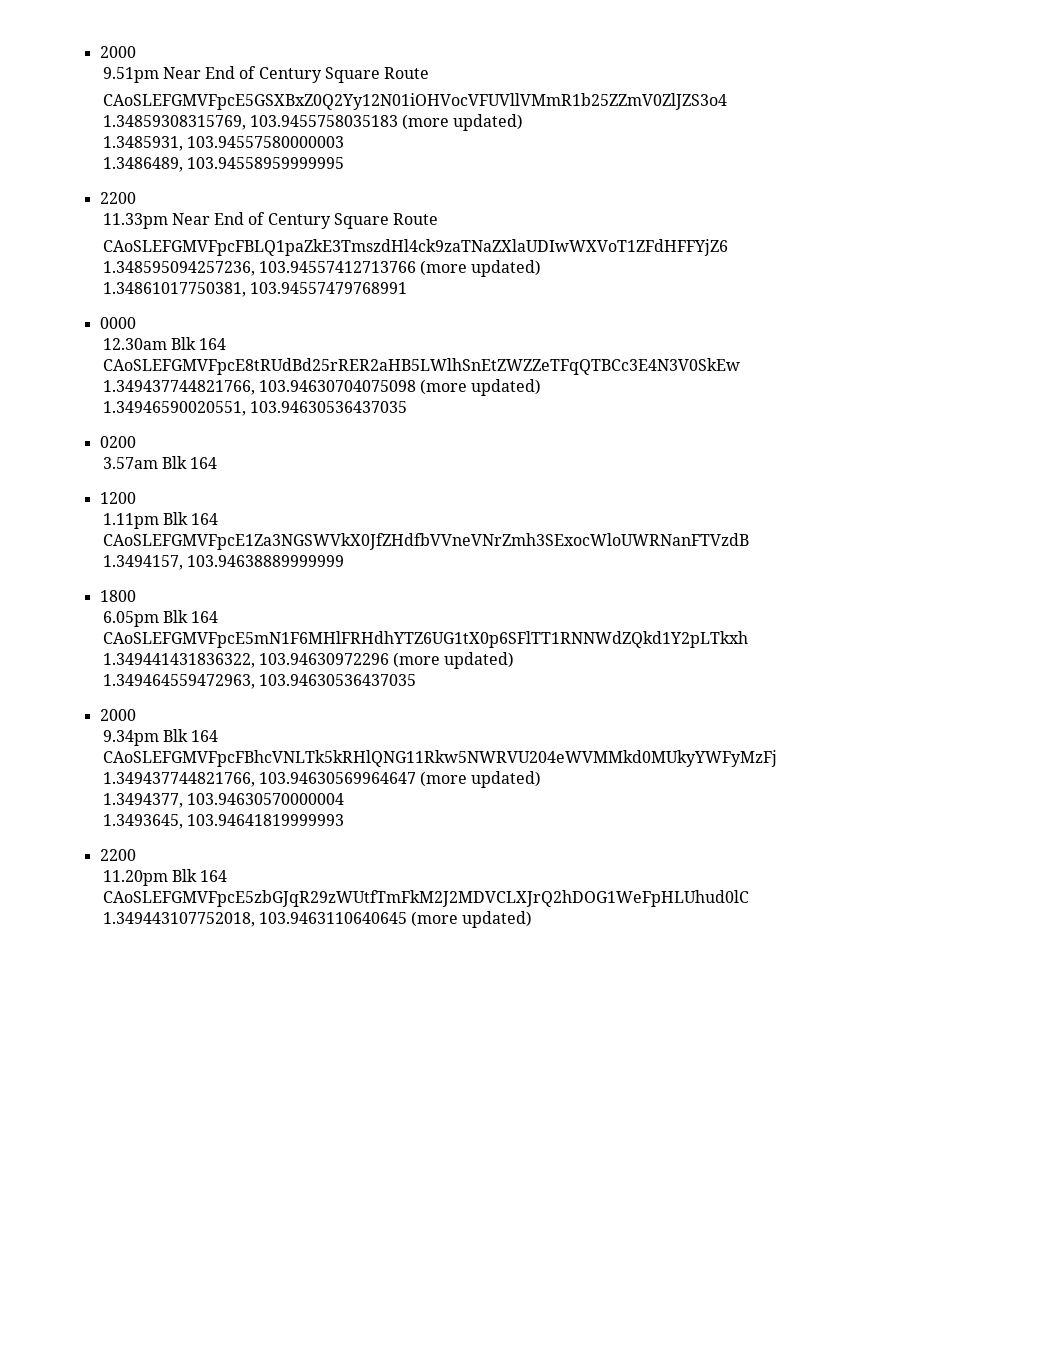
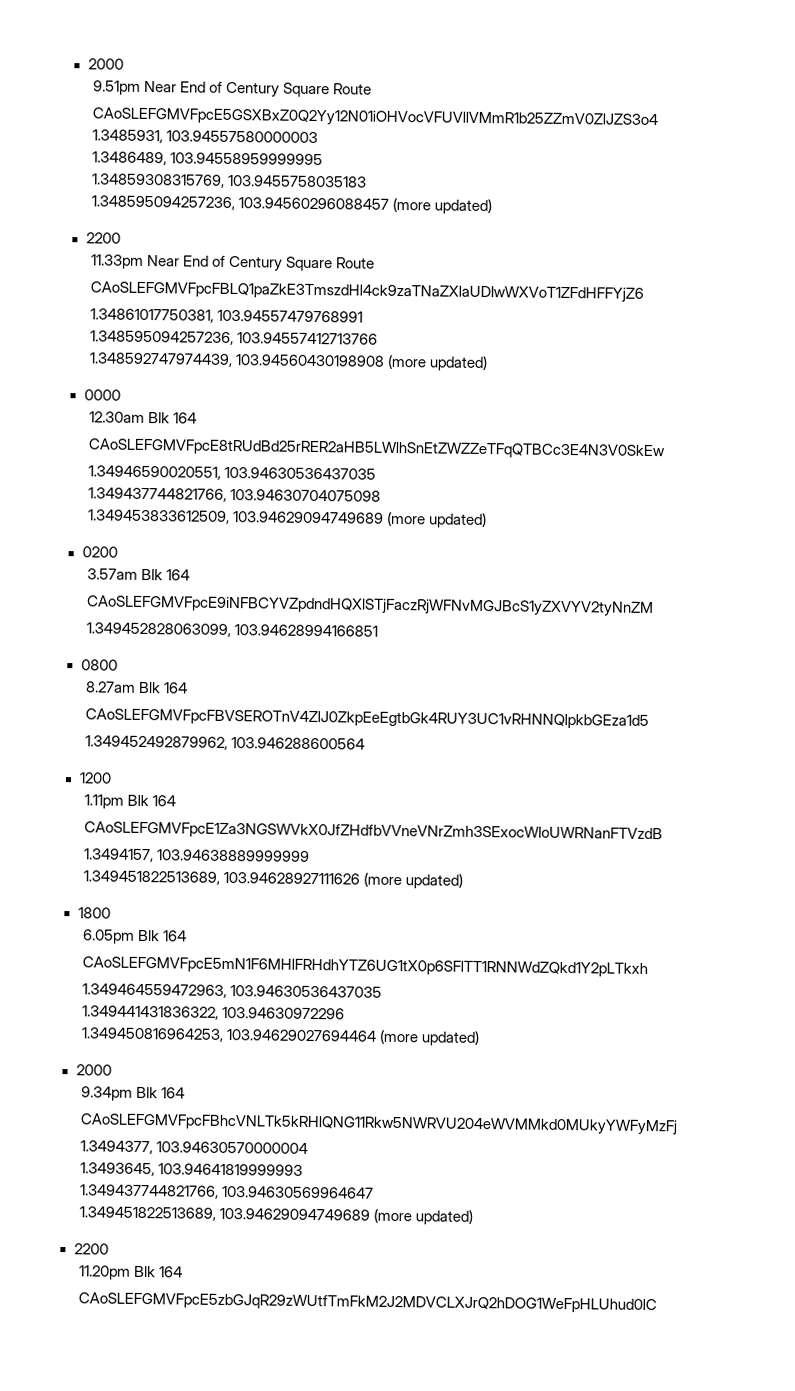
- 1.34859308315769, 103.9455758035183 (more updated)
+ 1.34859308315769, 103.9455758035183
+ 1.348595094257236, 103.94560296088457 (more updated)
+ 1.34861017750381, 103.94557479768991
- 1.348595094257236, 103.94557412713766 (more updated)
- 1.34861017750381, 103.94557479768991
+ 1.348595094257236, 103.94557412713766
+ 1.348592747974439, 103.94560430198908 (more updated)
+ 1.34946590020551, 103.94630536437035
- 1.349437744821766, 103.94630704075098 (more updated)
- 1.34946590020551, 103.94630536437035
+ 1.349437744821766, 103.94630704075098
+ 1.349453833612509, 103.94629094749689 (more updated)
+ CAoSLEFGMVFpcE9iNFBCYVZpdndHQXlSTjFaczRjWFNvMGJBcS1yZXVYV2tyNnZM
+ 1.349452828063099, 103.94628994166851
+ 0800
+ 8.27am Blk 164
+ CAoSLEFGMVFpcFBVSEROTnV4ZlJ0ZkpEeEgtbGk4RUY3UC1vRHNNQlpkbGEza1d5
+ 1.349452492879962, 103.946288600564
+ 1.349451822513689, 103.94628927111626 (more updated)
+ 1.349464559472963, 103.94630536437035
- 1.349441431836322, 103.94630972296 (more updated)
- 1.349464559472963, 103.94630536437035
+ 1.349441431836322, 103.94630972296
+ 1.349450816964253, 103.94629027694464 (more updated)
- 1.349437744821766, 103.94630569964647 (more updated)
+ 1.349437744821766, 103.94630569964647
+ 1.349451822513689, 103.94629094749689 (more updated)
- 1.349443107752018, 103.9463110640645 (more updated)

